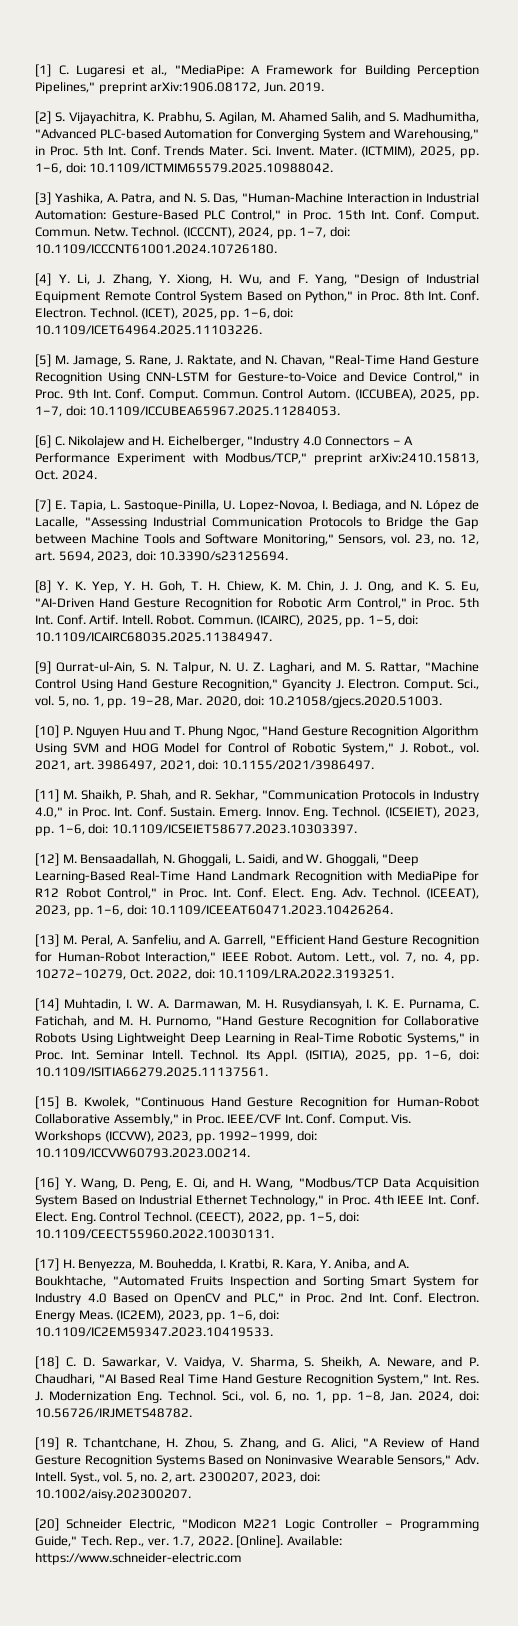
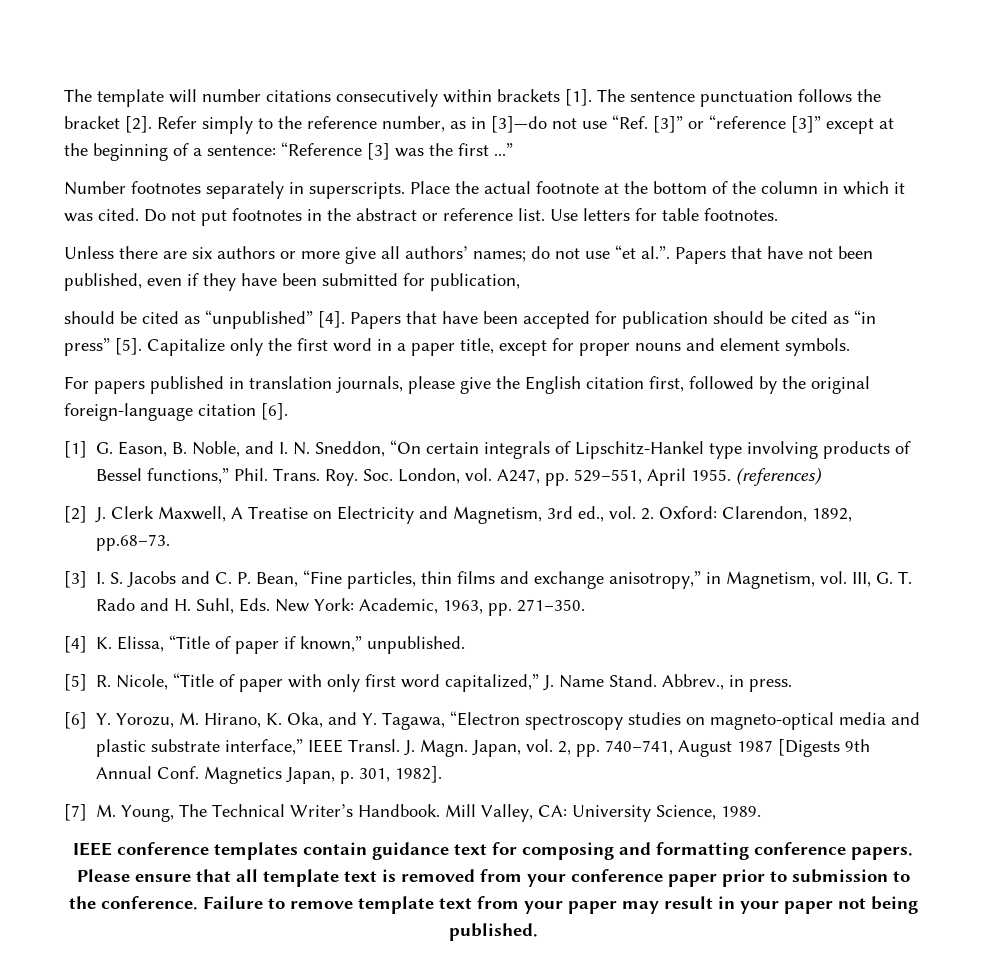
- [1] C. Lugaresi et al., "MediaPipe: A Framework for Building Perception Pipelines," preprint arXiv:1906.08172, Jun. 2019.
- [2] S. Vijayachitra, K. Prabhu, S. Agilan, M. Ahamed Salih, and S. Madhumitha, "Advanced PLC-based Automation for Converging System and Warehousing," in Proc. 5th Int. Conf. Trends Mater. Sci. Invent. Mater. (ICTMIM), 2025, pp. 1–6, doi: 10.1109/ICTMIM65579.2025.10988042.
- [3] Yashika, A. Patra, and N. S. Das, "Human-Machine Interaction in Industrial Automation: Gesture-Based PLC Control," in Proc. 15th Int. Conf. Comput. Commun. Netw. Technol. (ICCCNT), 2024, pp. 1–7, doi: 10.1109/ICCCNT61001.2024.10726180.
- [4] Y. Li, J. Zhang, Y. Xiong, H. Wu, and F. Yang, "Design of Industrial Equipment Remote Control System Based on Python," in Proc. 8th Int. Conf. Electron. Technol. (ICET), 2025, pp. 1–6, doi: 10.1109/ICET64964.2025.11103226.
- [5] M. Jamage, S. Rane, J. Raktate, and N. Chavan, "Real-Time Hand Gesture Recognition Using CNN-LSTM for Gesture-to-Voice and Device Control," in Proc. 9th Int. Conf. Comput. Commun. Control Autom. (ICCUBEA), 2025, pp. 1–7, doi: 10.1109/ICCUBEA65967.2025.11284053.
- [6] C. Nikolajew and H. Eichelberger, "Industry 4.0 Connectors – A Performance Experiment with Modbus/TCP," preprint arXiv:2410.15813, Oct. 2024.
- [7] E. Tapia, L. Sastoque-Pinilla, U. Lopez-Novoa, I. Bediaga, and N. López de Lacalle, "Assessing Industrial Communication Protocols to Bridge the Gap between Machine Tools and Software Monitoring," Sensors, vol. 23, no. 12, art. 5694, 2023, doi: 10.3390/s23125694.
- [8] Y. K. Yep, Y. H. Goh, T. H. Chiew, K. M. Chin, J. J. Ong, and K. S. Eu, "AI-Driven Hand Gesture Recognition for Robotic Arm Control," in Proc. 5th Int. Conf. Artif. Intell. Robot. Commun. (ICAIRC), 2025, pp. 1–5, doi: 10.1109/ICAIRC68035.2025.11384947.
- [9] Qurrat-ul-Ain, S. N. Talpur, N. U. Z. Laghari, and M. S. Rattar, "Machine Control Using Hand Gesture Recognition," Gyancity J. Electron. Comput. Sci., vol. 5, no. 1, pp. 19–28, Mar. 2020, doi: 10.21058/gjecs.2020.51003.
- [10] P. Nguyen Huu and T. Phung Ngoc, "Hand Gesture Recognition Algorithm Using SVM and HOG Model for Control of Robotic System," J. Robot., vol. 2021, art. 3986497, 2021, doi: 10.1155/2021/3986497.
- [11] M. Shaikh, P. Shah, and R. Sekhar, "Communication Protocols in Industry 4.0," in Proc. Int. Conf. Sustain. Emerg. Innov. Eng. Technol. (ICSEIET), 2023, pp. 1–6, doi: 10.1109/ICSEIET58677.2023.10303397.
- [12] M. Bensaadallah, N. Ghoggali, L. Saidi, and W. Ghoggali, "Deep Learning-Based Real-Time Hand Landmark Recognition with MediaPipe for R12 Robot Control," in Proc. Int. Conf. Elect. Eng. Adv. Technol. (ICEEAT), 2023, pp. 1–6, doi: 10.1109/ICEEAT60471.2023.10426264.
- [13] M. Peral, A. Sanfeliu, and A. Garrell, "Efficient Hand Gesture Recognition for Human-Robot Interaction," IEEE Robot. Autom. Lett., vol. 7, no. 4, pp. 10272–10279, Oct. 2022, doi: 10.1109/LRA.2022.3193251.
- [14] Muhtadin, I. W. A. Darmawan, M. H. Rusydiansyah, I. K. E. Purnama, C. Fatichah, and M. H. Purnomo, "Hand Gesture Recognition for Collaborative Robots Using Lightweight Deep Learning in Real-Time Robotic Systems," in Proc. Int. Seminar Intell. Technol. Its Appl. (ISITIA), 2025, pp. 1–6, doi: 10.1109/ISITIA66279.2025.11137561.
- [15] B. Kwolek, "Continuous Hand Gesture Recognition for Human-Robot Collaborative Assembly," in Proc. IEEE/CVF Int. Conf. Comput. Vis. Workshops (ICCVW), 2023, pp. 1992–1999, doi: 10.1109/ICCVW60793.2023.00214.
- [16] Y. Wang, D. Peng, E. Qi, and H. Wang, "Modbus/TCP Data Acquisition System Based on Industrial Ethernet Technology," in Proc. 4th IEEE Int. Conf. Elect. Eng. Control Technol. (CEECT), 2022, pp. 1–5, doi: 10.1109/CEECT55960.2022.10030131.
- [17] H. Benyezza, M. Bouhedda, I. Kratbi, R. Kara, Y. Aniba, and A. Boukhtache, "Automated Fruits Inspection and Sorting Smart System for Industry 4.0 Based on OpenCV and PLC," in Proc. 2nd Int. Conf. Electron. Energy Meas. (IC2EM), 2023, pp. 1–6, doi: 10.1109/IC2EM59347.2023.10419533.
- [18] C. D. Sawarkar, V. Vaidya, V. Sharma, S. Sheikh, A. Neware, and P. Chaudhari, "AI Based Real Time Hand Gesture Recognition System," Int. Res. J. Modernization Eng. Technol. Sci., vol. 6, no. 1, pp. 1–8, Jan. 2024, doi: 10.56726/IRJMETS48782.
- [19] R. Tchantchane, H. Zhou, S. Zhang, and G. Alici, "A Review of Hand Gesture Recognition Systems Based on Noninvasive Wearable Sensors," Adv. Intell. Syst., vol. 5, no. 2, art. 2300207, 2023, doi: 10.1002/aisy.202300207.
- [20] Schneider Electric, "Modicon M221 Logic Controller – Programming Guide," Tech. Rep., ver. 1.7, 2022. [Online]. Available: https://www.schneider-electric.com
+ The template will number citations consecutively within brackets [1]. The sentence punctuation follows the bracket [2]. Refer simply to the reference number, as in [3]—do not use “Ref. [3]” or “reference [3]” except at the beginning of a sentence: “Reference [3] was the first ...”
+ Number footnotes separately in superscripts. Place the actual footnote at the bottom of the column in which it was cited. Do not put footnotes in the abstract or reference list. Use letters for table footnotes.
+ Unless there are six authors or more give all authors’ names; do not use “et al.”. Papers that have not been published, even if they have been submitted for publication,
+ should be cited as “unpublished” [4]. Papers that have been accepted for publication should be cited as “in press” [5]. Capitalize only the first word in a paper title, except for proper nouns and element symbols.
+ For papers published in translation journals, please give the English citation first, followed by the original foreign-language citation [6].
+ [1] G. Eason, B. Noble, and I. N. Sneddon, “On certain integrals of Lipschitz-Hankel type involving products of Bessel functions,” Phil. Trans. Roy. Soc. London, vol. A247, pp. 529–551, April 1955. (references)
+ [2] J. Clerk Maxwell, A Treatise on Electricity and Magnetism, 3rd ed., vol. 2. Oxford: Clarendon, 1892, pp.68–73.
+ [3] I. S. Jacobs and C. P. Bean, “Fine particles, thin films and exchange anisotropy,” in Magnetism, vol. III, G. T. Rado and H. Suhl, Eds. New York: Academic, 1963, pp. 271–350.
+ [4] K. Elissa, “Title of paper if known,” unpublished.
+ [5] R. Nicole, “Title of paper with only first word capitalized,” J. Name Stand. Abbrev., in press.
+ [6] Y. Yorozu, M. Hirano, K. Oka, and Y. Tagawa, “Electron spectroscopy studies on magneto-optical media and plastic substrate interface,” IEEE Transl. J. Magn. Japan, vol. 2, pp. 740–741, August 1987 [Digests 9th Annual Conf. Magnetics Japan, p. 301, 1982].
+ [7] M. Young, The Technical Writer’s Handbook. Mill Valley, CA: University Science, 1989.
+ IEEE conference templates contain guidance text for composing and formatting conference papers. Please ensure that all template text is removed from your conference paper prior to submission to the conference. Failure to remove template text from your paper may result in your paper not being published.

